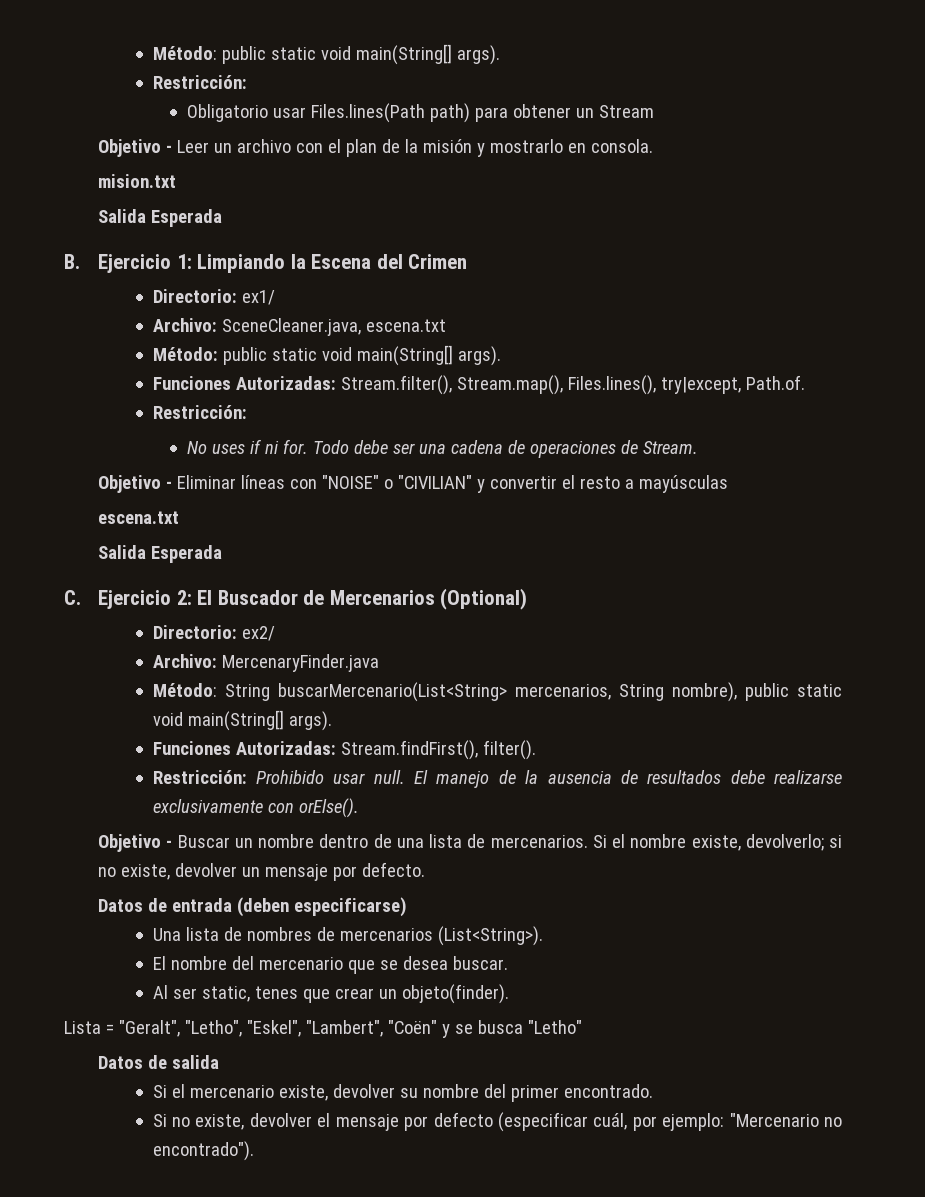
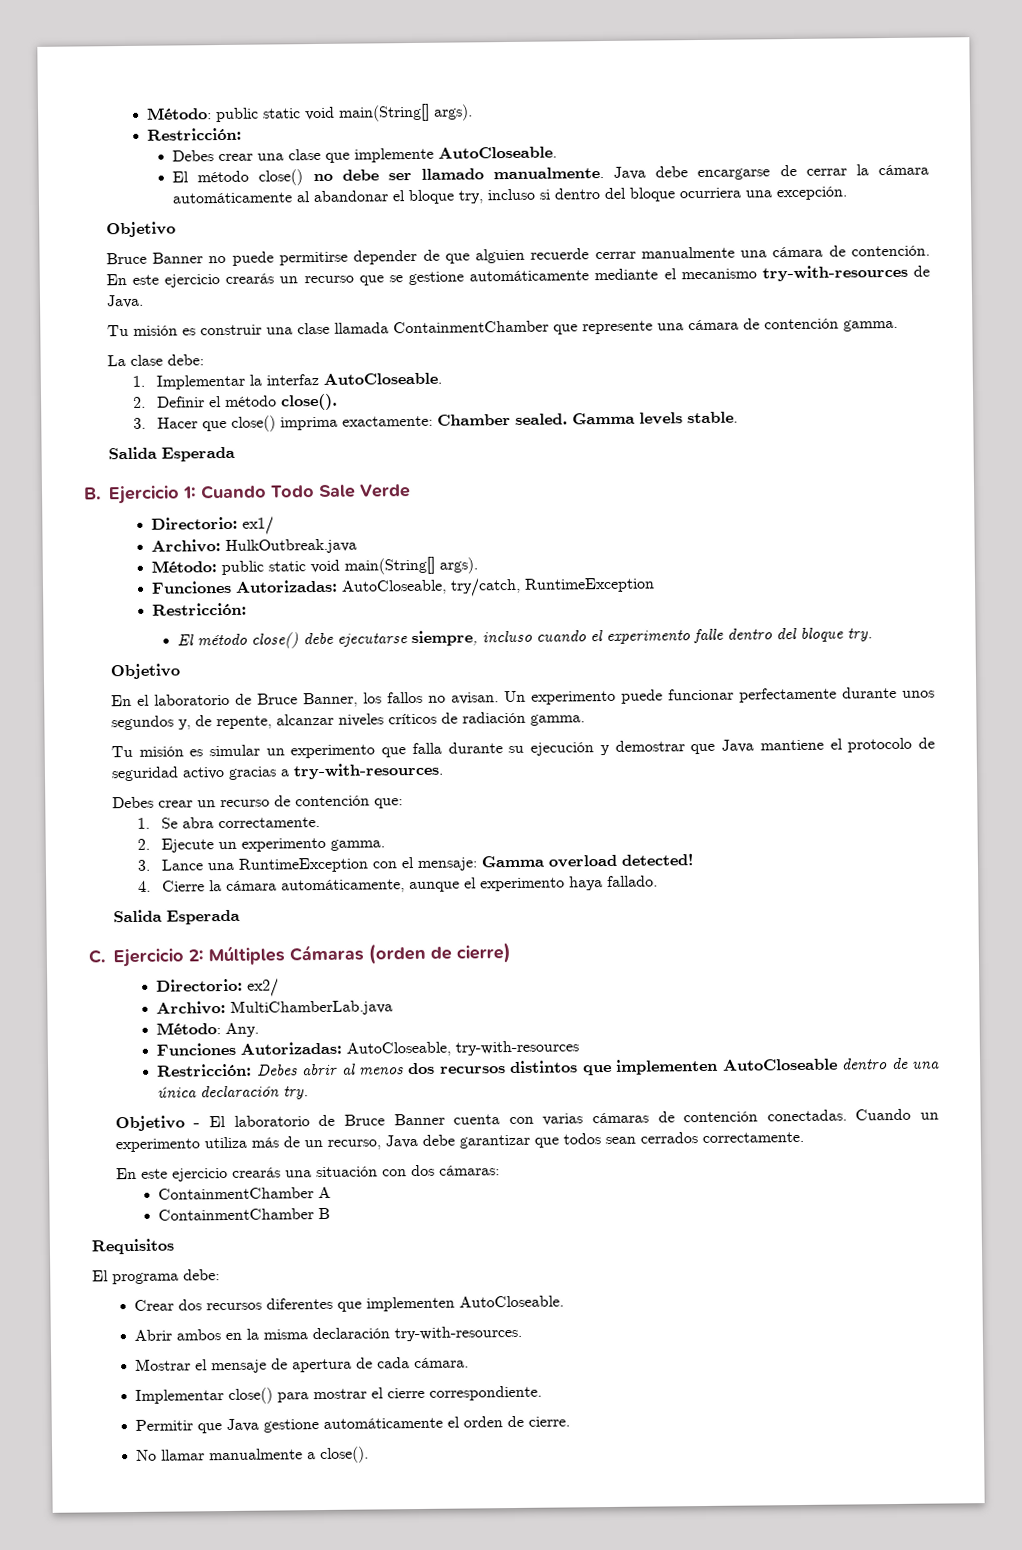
- Obligatorio usar Files.lines(Path path) para obtener un Stream
- Objetivo - Leer un archivo con el plan de la misión y mostrarlo en consola.
- mision.txt
+ Debes crear una clase que implemente AutoCloseable.
+ El método close() no debe ser llamado manualmente. Java debe encargarse de cerrar la cámara automáticamente al abandonar el bloque try, incluso si dentro del bloque ocurriera una excepción.
+ Objetivo
+ Bruce Banner no puede permitirse depender de que alguien recuerde cerrar manualmente una cámara de contención. En este ejercicio crearás un recurso que se gestione automáticamente mediante el mecanismo try-with-resources de Java.
+ Tu misión es construir una clase llamada ContainmentChamber que represente una cámara de contención gamma.
+ La clase debe:
+ 1. Implementar la interfaz AutoCloseable.
+ 2. Definir el método close().
+ 3. Hacer que close() imprima exactamente: Chamber sealed. Gamma levels stable.
- B. Ejercicio 1: Limpiando la Escena del Crimen
+ B. Ejercicio 1: Cuando Todo Sale Verde
- Archivo: SceneCleaner.java, escena.txt
+ Archivo: HulkOutbreak.java
- Funciones Autorizadas: Stream.filter(), Stream.map(), Files.lines(), try|except, Path.of.
+ Funciones Autorizadas: AutoCloseable, try/catch, RuntimeException
  Restricción:
- No uses if ni for. Todo debe ser una cadena de operaciones de Stream.
- Objetivo - Eliminar líneas con "NOISE" o "CIVILIAN" y convertir el resto a mayúsculas
- escena.txt
+ El método close() debe ejecutarse siempre, incluso cuando el experimento falle dentro del bloque try.
+ Objetivo
+ En el laboratorio de Bruce Banner, los fallos no avisan. Un experimento puede funcionar perfectamente durante unos segundos y, de repente, alcanzar niveles críticos de radiación gamma.
+ Tu misión es simular un experimento que falla durante su ejecución y demostrar que Java mantiene el protocolo de seguridad activo gracias a try-with-resources.
+ Debes crear un recurso de contención que:
+ 1. Se abra correctamente.
+ 2. Ejecute un experimento gamma.
+ 3. Lance una RuntimeException con el mensaje: Gamma overload detected!
+ 4. Cierre la cámara automáticamente, aunque el experimento haya fallado.
- C. Ejercicio 2: El Buscador de Mercenarios (Optional)
+ C. Ejercicio 2: Múltiples Cámaras (orden de cierre)
- Archivo: MercenaryFinder.java
- Método: String buscarMercenario(List<String> mercenarios, String nombre), public static void main(String[] args).
- Funciones Autorizadas: Stream.findFirst(), filter().
- Restricción: Prohibido usar null. El manejo de la ausencia de resultados debe realizarse exclusivamente con orElse().
- Objetivo - Buscar un nombre dentro de una lista de mercenarios. Si el nombre existe, devolverlo; si no existe, devolver un mensaje por defecto.
- Datos de entrada (deben especificarse)
- Una lista de nombres de mercenarios (List<String>).
- El nombre del mercenario que se desea buscar.
- Al ser static, tenes que crear un objeto(finder).
- Lista = "Geralt", "Letho", "Eskel", "Lambert", "Coën" y se busca "Letho"
- Datos de salida
- Si el mercenario existe, devolver su nombre del primer encontrado.
- Si no existe, devolver el mensaje por defecto (especificar cuál, por ejemplo: "Mercenario no encontrado").
+ Archivo: MultiChamberLab.java
+ Método: Any.
+ Funciones Autorizadas: AutoCloseable, try-with-resources
+ Restricción: Debes abrir al menos dos recursos distintos que implementen AutoCloseable dentro de una única declaración try.
+ Objetivo - El laboratorio de Bruce Banner cuenta con varias cámaras de contención conectadas. Cuando un experimento utiliza más de un recurso, Java debe garantizar que todos sean cerrados correctamente.
+ En este ejercicio crearás una situación con dos cámaras:
+ ContainmentChamber A
+ ContainmentChamber B
+ Requisitos
+ El programa debe:
+ Crear dos recursos diferentes que implementen AutoCloseable.
+ Abrir ambos en la misma declaración try-with-resources.
+ Mostrar el mensaje de apertura de cada cámara.
+ Implementar close() para mostrar el cierre correspondiente.
+ Permitir que Java gestione automáticamente el orden de cierre.
+ No llamar manualmente a close().

